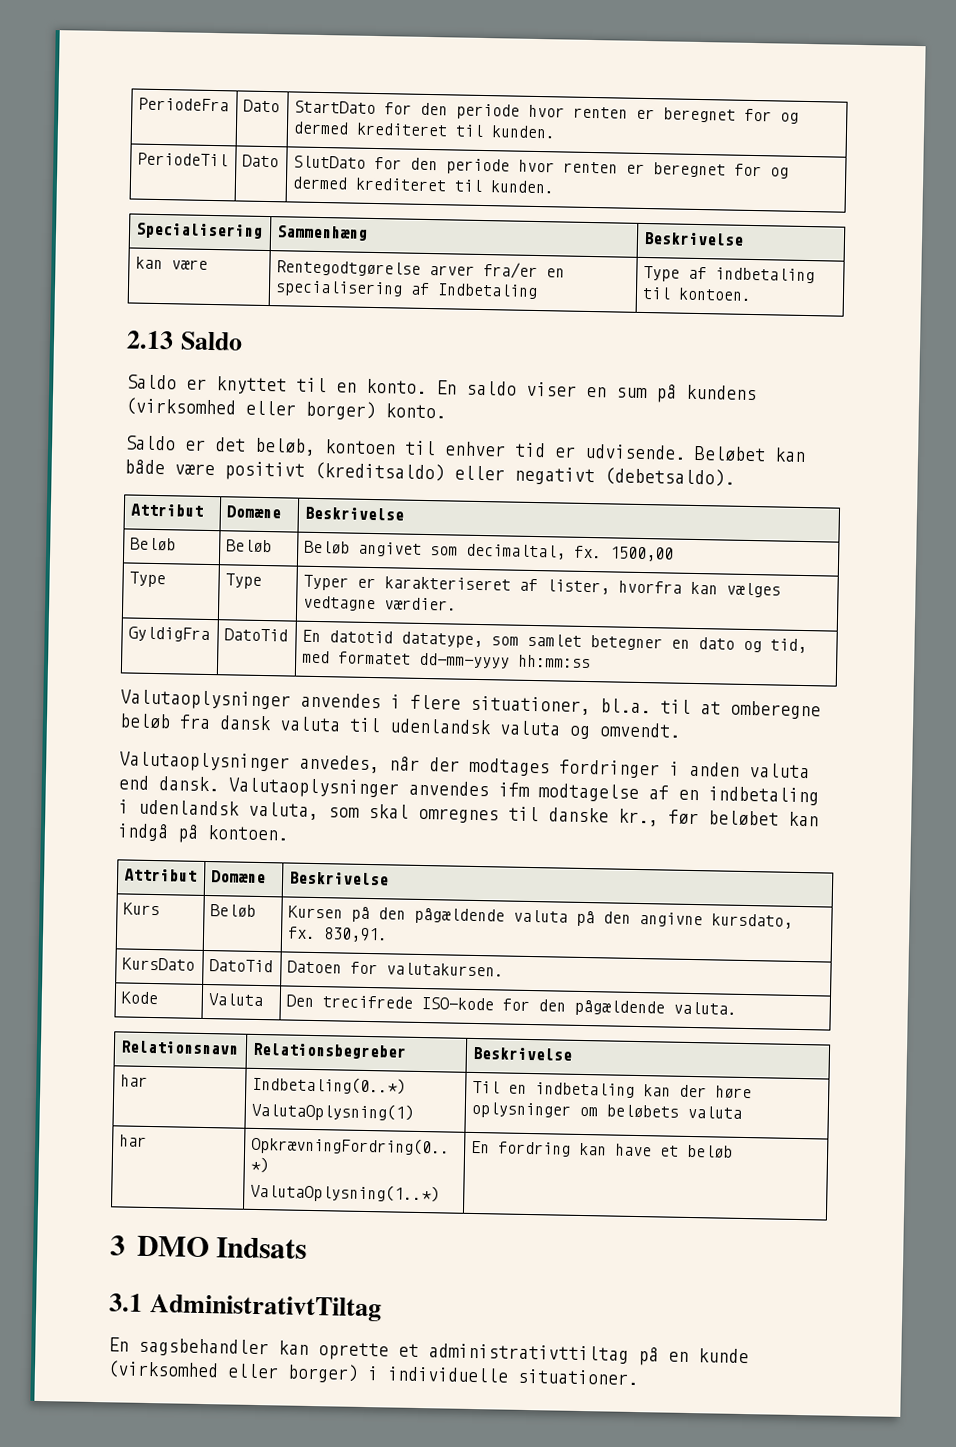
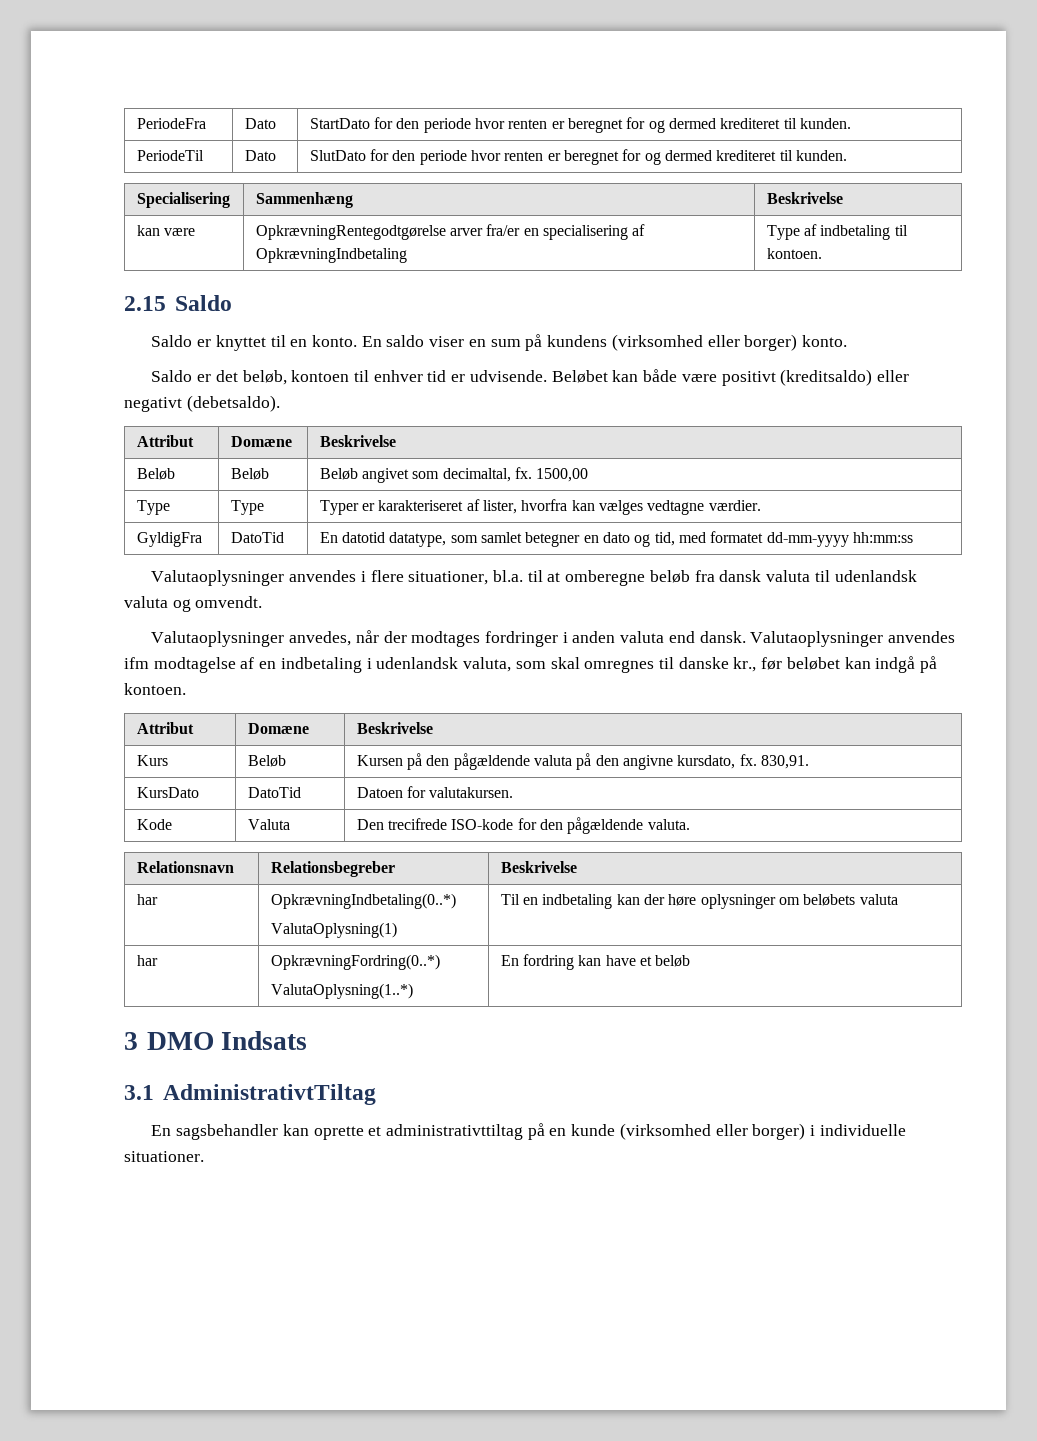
- kan være | Rentegodtgørelse arver fra/er en specialisering af Indbetaling | Type af indbetaling til kontoen.
+ kan være | OpkrævningRentegodtgørelse arver fra/er en specialisering af OpkrævningIndbetaling | Type af indbetaling til kontoen.
- 2.13 Saldo
+ 2.15 Saldo
- har | Indbetaling(0..*)
+ har | OpkrævningIndbetaling(0..*)

